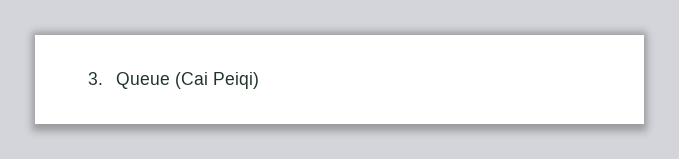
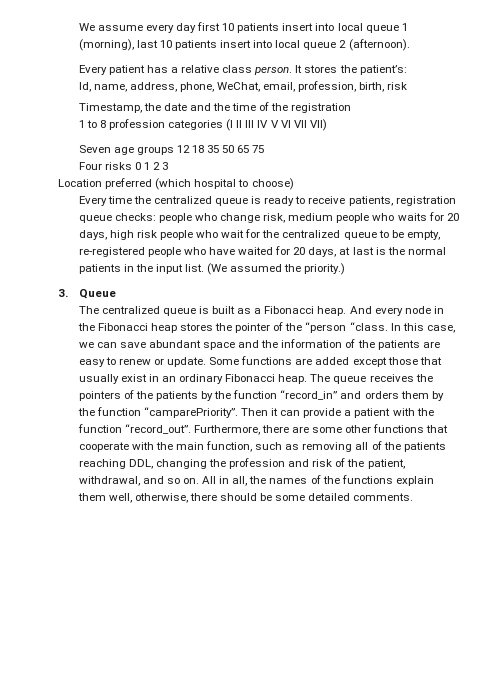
- 3. Queue (Cai Peiqi)
+ We assume every day first 10 patients insert into local queue 1 (morning), last 10 patients insert into local queue 2 (afternoon).
+ Every patient has a relative class person. It stores the patient’s:
+ Id, name, address, phone, WeChat, email, profession, birth, risk
+ Timestamp, the date and the time of the registration
+ 1 to 8 profession categories (I II III IV V VI VII VII)
+ Seven age groups 12 18 35 50 65 75
+ Four risks 0 1 2 3
+ Location preferred (which hospital to choose)
+ Every time the centralized queue is ready to receive patients, registration queue checks: people who change risk, medium people who waits for 20 days, high risk people who wait for the centralized queue to be empty, re-registered people who have waited for 20 days, at last is the normal patients in the input list. (We assumed the priority.)
+ 3. Queue
+ The centralized queue is built as a Fibonacci heap. And every node in the Fibonacci heap stores the pointer of the “person “class. In this case, we can save abundant space and the information of the patients are easy to renew or update. Some functions are added except those that usually exist in an ordinary Fibonacci heap. The queue receives the pointers of the patients by the function “record_in” and orders them by the function “camparePriority”. Then it can provide a patient with the function “record_out”. Furthermore, there are some other functions that cooperate with the main function, such as removing all of the patients reaching DDL, changing the profession and risk of the patient, withdrawal, and so on. All in all, the names of the functions explain them well, otherwise, there should be some detailed comments.

